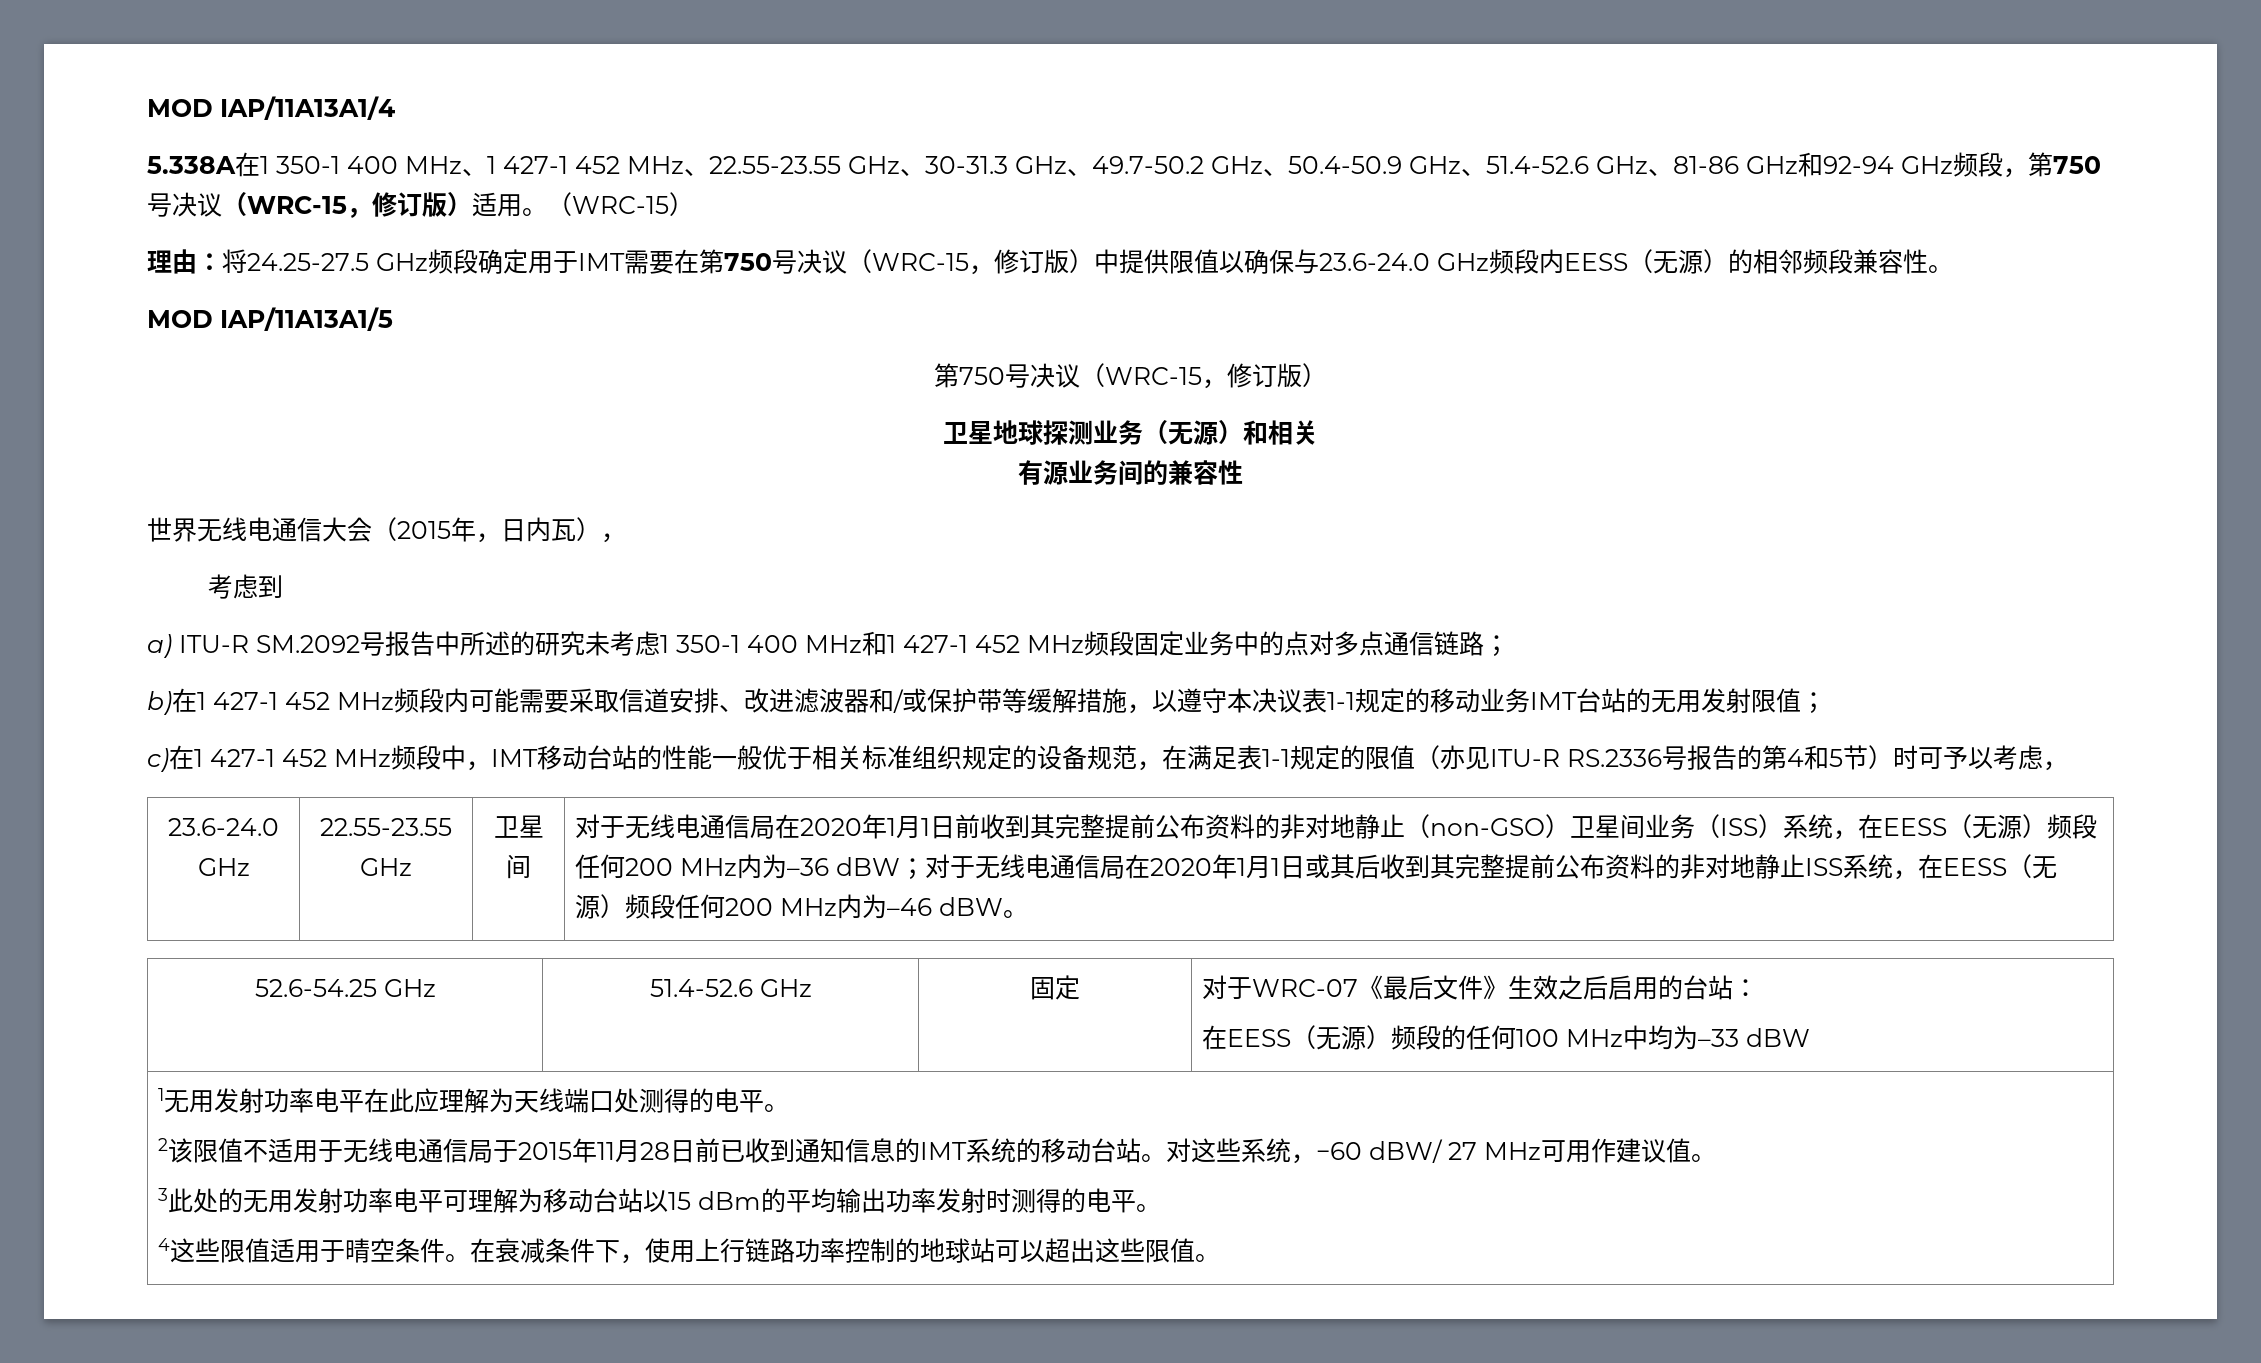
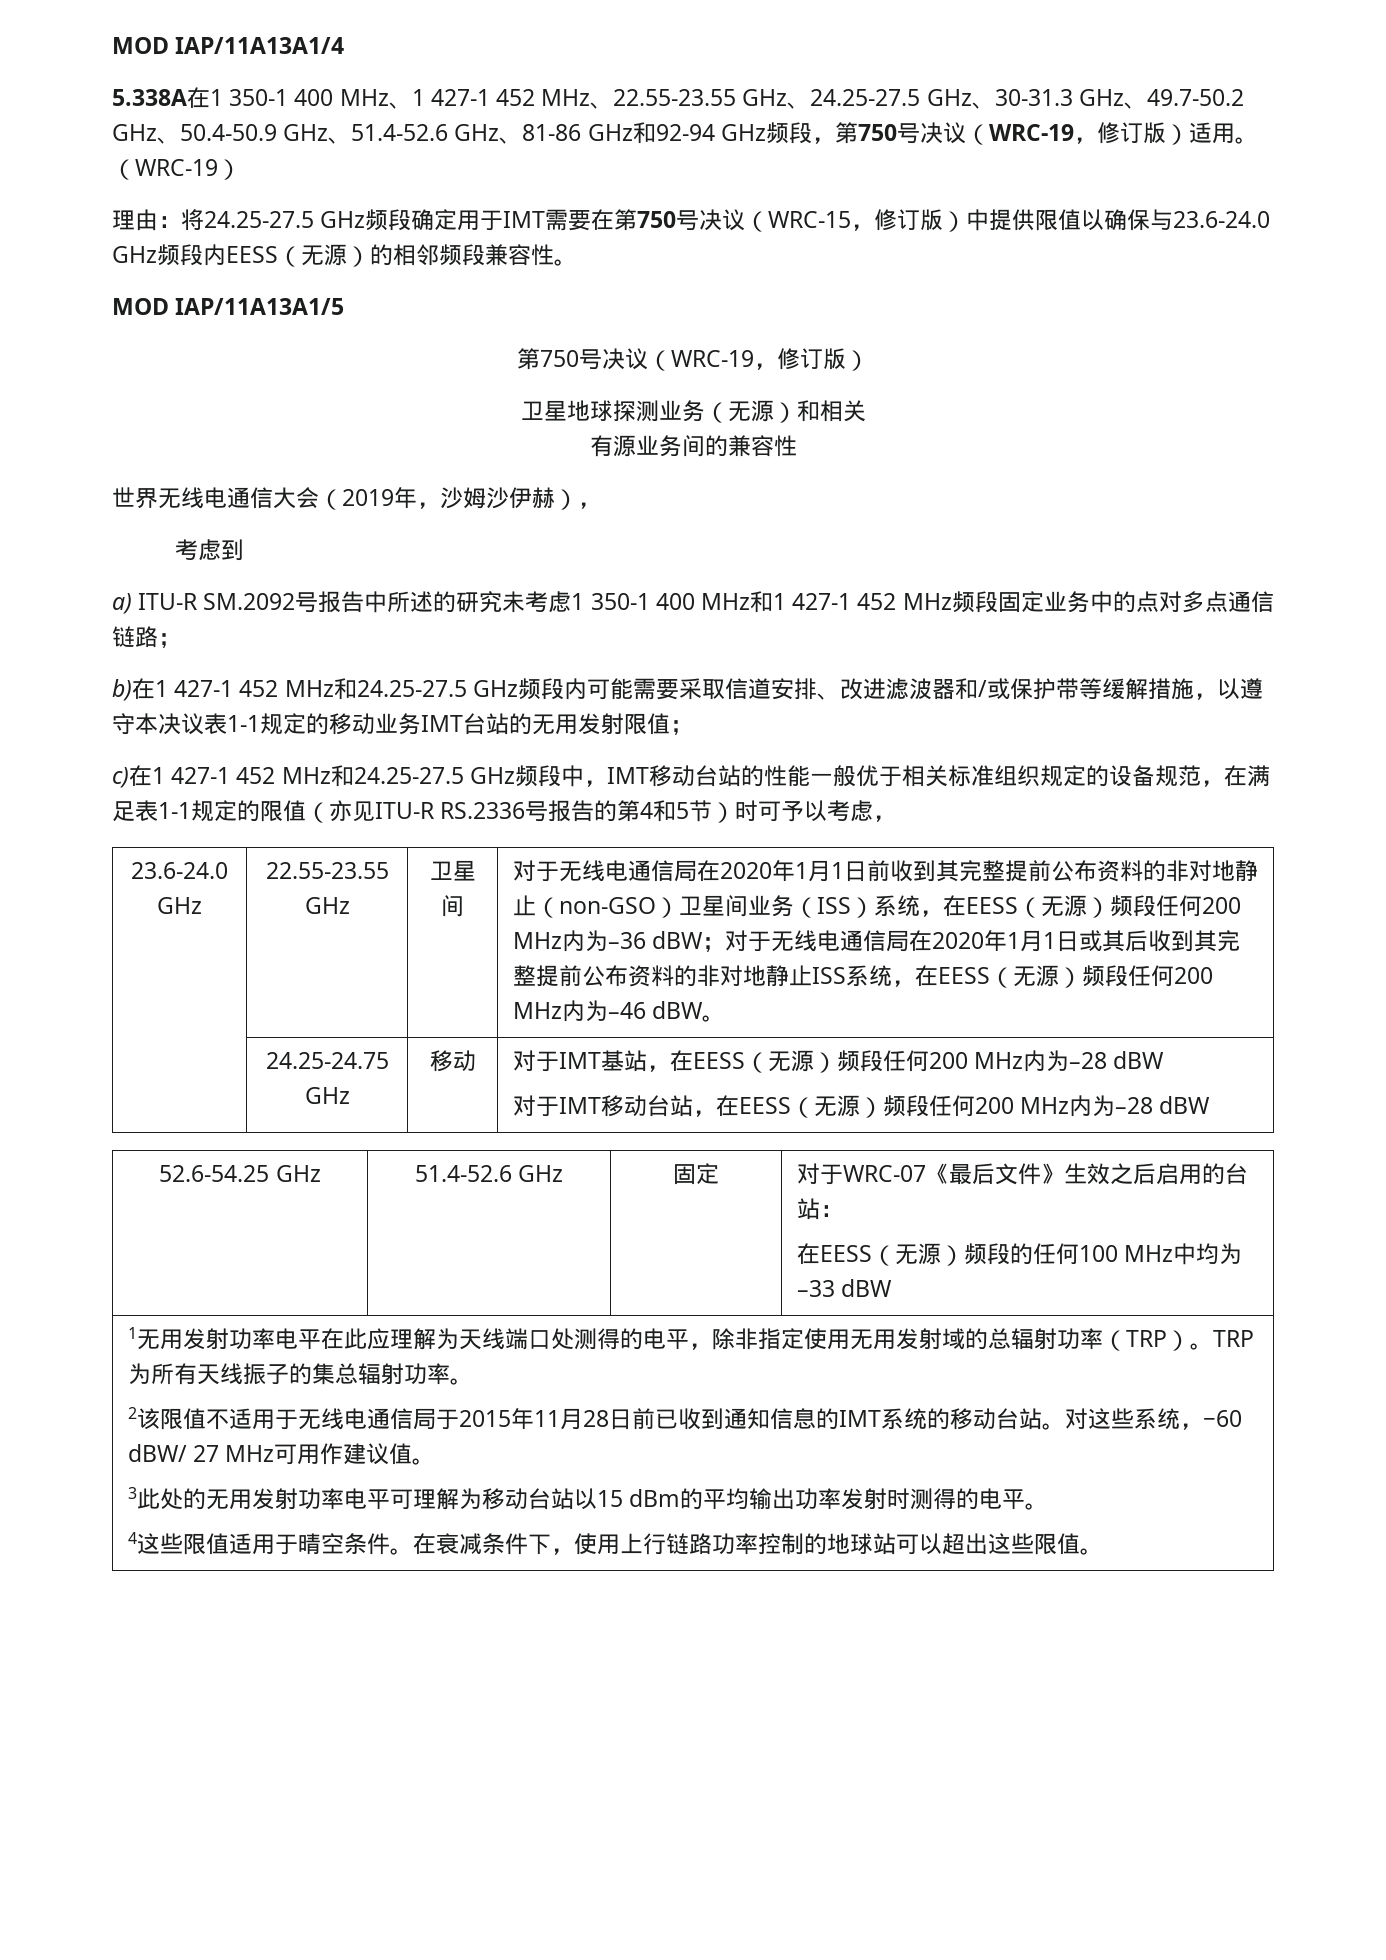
- 5.338A在1 350-1 400 MHz、1 427-1 452 MHz、22.55-23.55 GHz、30-31.3 GHz、49.7-50.2 GHz、50.4-50.9 GHz、51.4-52.6 GHz、81-86 GHz和92-94 GHz频段，第750号决议（WRC-15，修订版）适用。
+ 5.338A在1 350-1 400 MHz、1 427-1 452 MHz、22.55-23.55 GHz、24.25-27.5 GHz、30-31.3 GHz、49.7-50.2 GHz、50.4-50.9 GHz、51.4-52.6 GHz、81-86 GHz和92-94 GHz频段，第750号决议（WRC-19，修订版）适用。
- （WRC-15）
+ （WRC-19）
  MOD IAP/11A13A1/5
- 第750号决议（WRC-15，修订版）
+ 第750号决议（WRC-19，修订版）
- 世界无线电通信大会（2015年，日内瓦），
+ 世界无线电通信大会（2019年，沙姆沙伊赫），
- b)在1 427-1 452 MHz频段内可能需要采取信道安排、改进滤波器和/或保护带等缓解措施，以遵守本决议表1-1规定的移动业务IMT台站的无用发射限值；
+ b)在1 427-1 452 MHz和24.25-27.5 GHz频段内可能需要采取信道安排、改进滤波器和/或保护带等缓解措施，以遵守本决议表1-1规定的移动业务IMT台站的无用发射限值；
- c)在1 427-1 452 MHz频段中，IMT移动台站的性能一般优于相关标准组织规定的设备规范，在满足表1-1规定的限值（亦见ITU-R RS.2336号报告的第4和5节）时可予以考虑，
+ c)在1 427-1 452 MHz和24.25-27.5 GHz频段中，IMT移动台站的性能一般优于相关标准组织规定的设备规范，在满足表1-1规定的限值（亦见ITU-R RS.2336号报告的第4和5节）时可予以考虑，
+ | 24.25-24.75 GHz | 移动 | 对于IMT基站，在EESS（无源）频段任何200 MHz内为–28 dBW
+ 对于IMT移动台站，在EESS（无源）频段任何200 MHz内为–28 dBW
- 1无用发射功率电平在此应理解为天线端口处测得的电平。
+ 1无用发射功率电平在此应理解为天线端口处测得的电平，除非指定使用无用发射域的总辐射功率（TRP）。TRP为所有天线振子的集总辐射功率。

